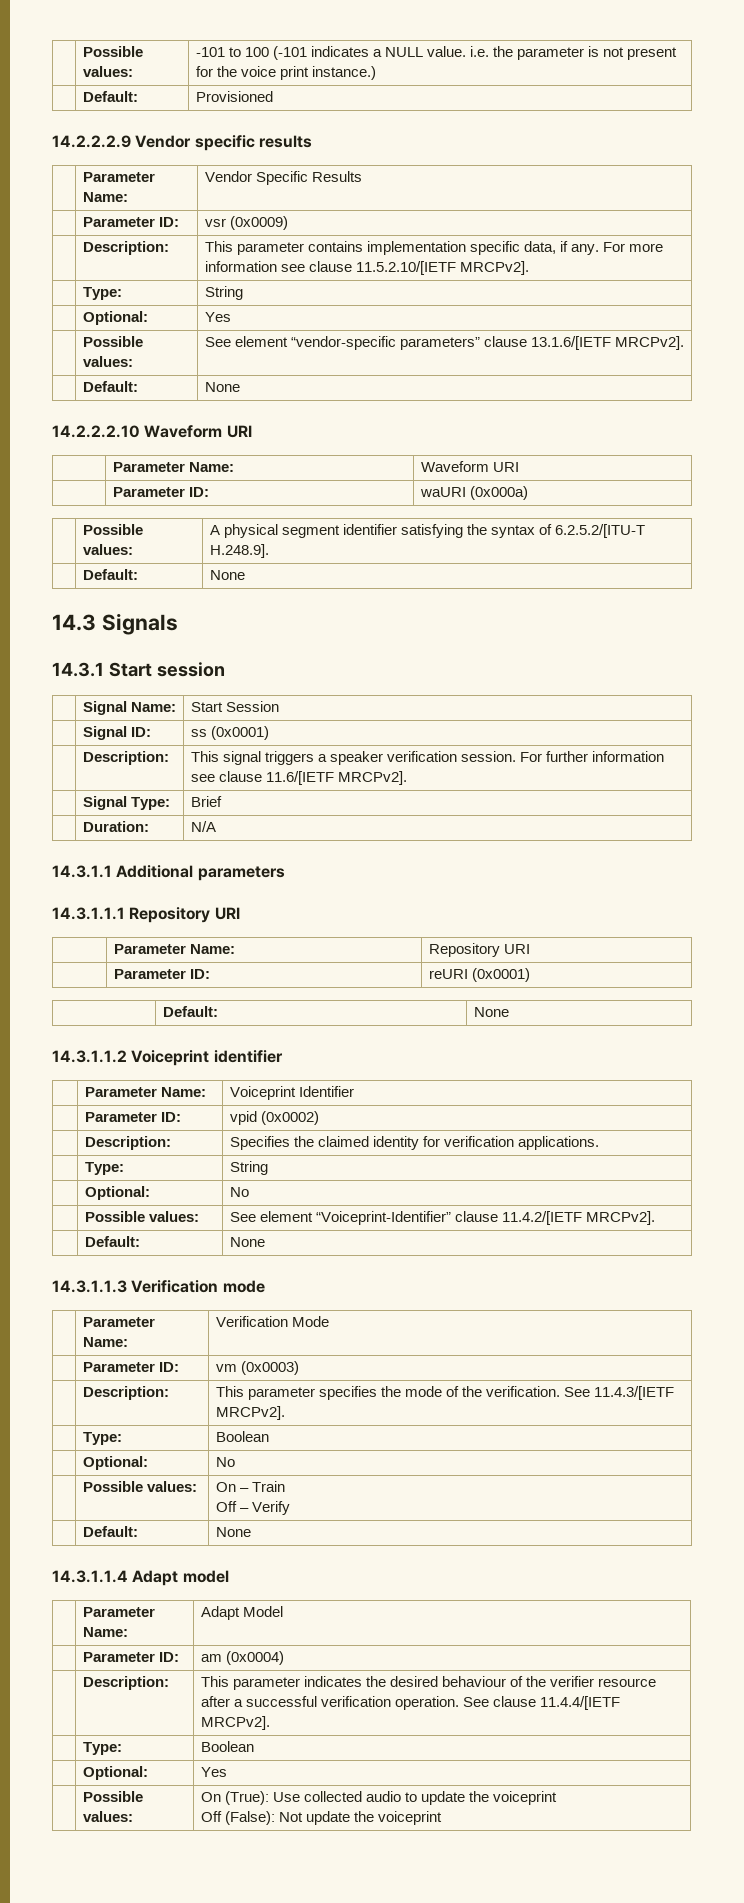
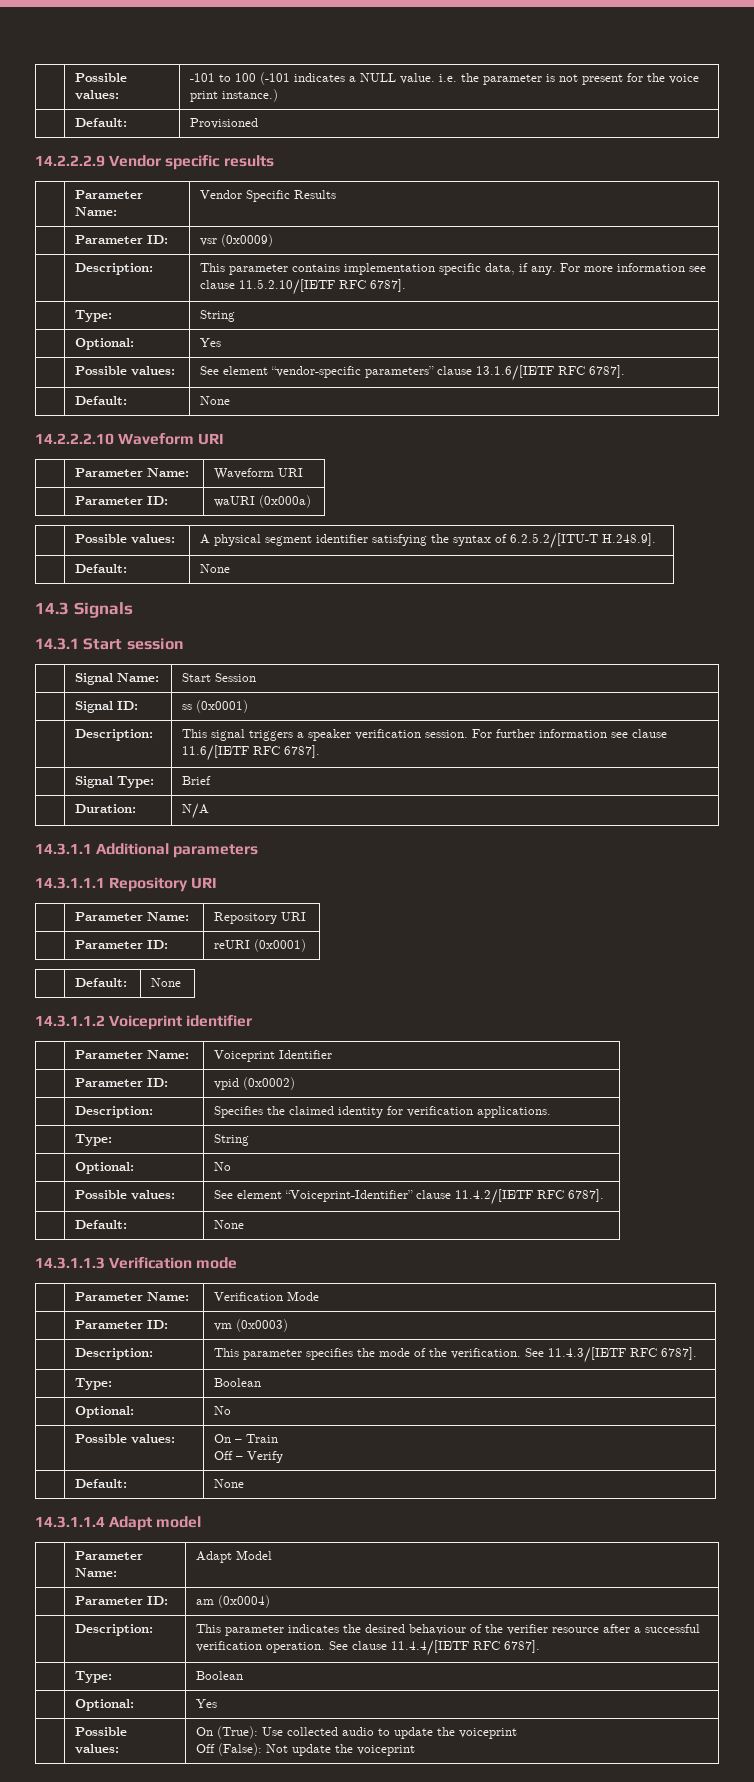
- | Description: | This parameter contains implementation specific data, if any. For more information see clause 11.5.2.10/[IETF MRCPv2].
+ | Description: | This parameter contains implementation specific data, if any. For more information see clause 11.5.2.10/[IETF RFC 6787].
- | Possible values: | See element “vendor-specific parameters” clause 13.1.6/[IETF MRCPv2].
+ | Possible values: | See element “vendor-specific parameters” clause 13.1.6/[IETF RFC 6787].
- | Description: | This signal triggers a speaker verification session. For further information see clause 11.6/[IETF MRCPv2].
+ | Description: | This signal triggers a speaker verification session. For further information see clause 11.6/[IETF RFC 6787].
- | Possible values: | See element “Voiceprint-Identifier” clause 11.4.2/[IETF MRCPv2].
+ | Possible values: | See element “Voiceprint-Identifier” clause 11.4.2/[IETF RFC 6787].
- | Description: | This parameter specifies the mode of the verification. See 11.4.3/[IETF MRCPv2].
+ | Description: | This parameter specifies the mode of the verification. See 11.4.3/[IETF RFC 6787].
- | Description: | This parameter indicates the desired behaviour of the verifier resource after a successful verification operation. See clause 11.4.4/[IETF MRCPv2].
+ | Description: | This parameter indicates the desired behaviour of the verifier resource after a successful verification operation. See clause 11.4.4/[IETF RFC 6787].

